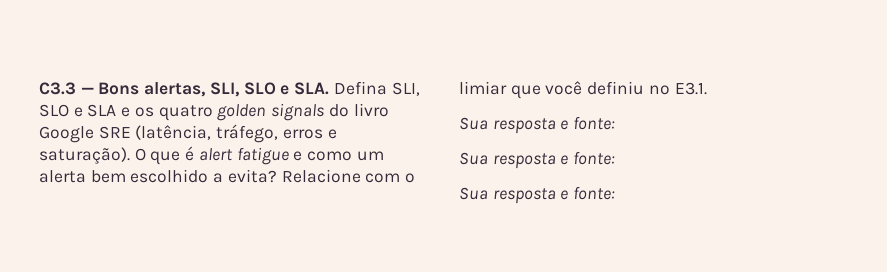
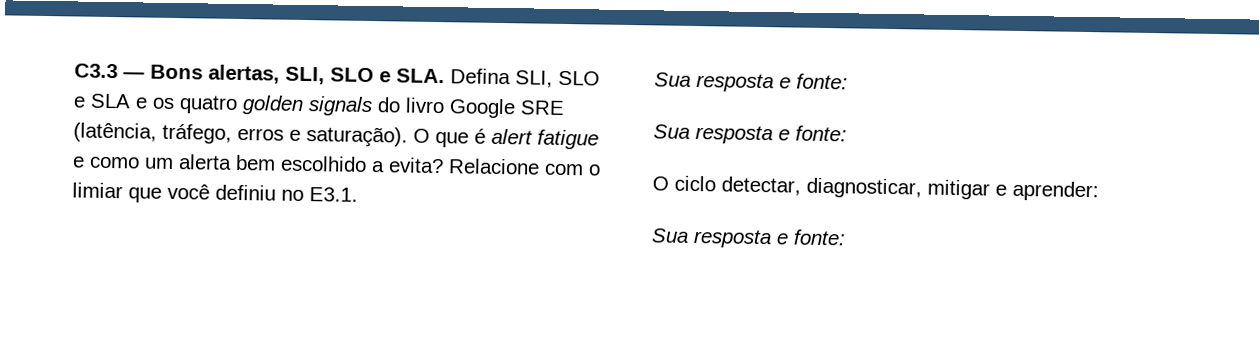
+ O ciclo detectar, diagnosticar, mitigar e aprender:

